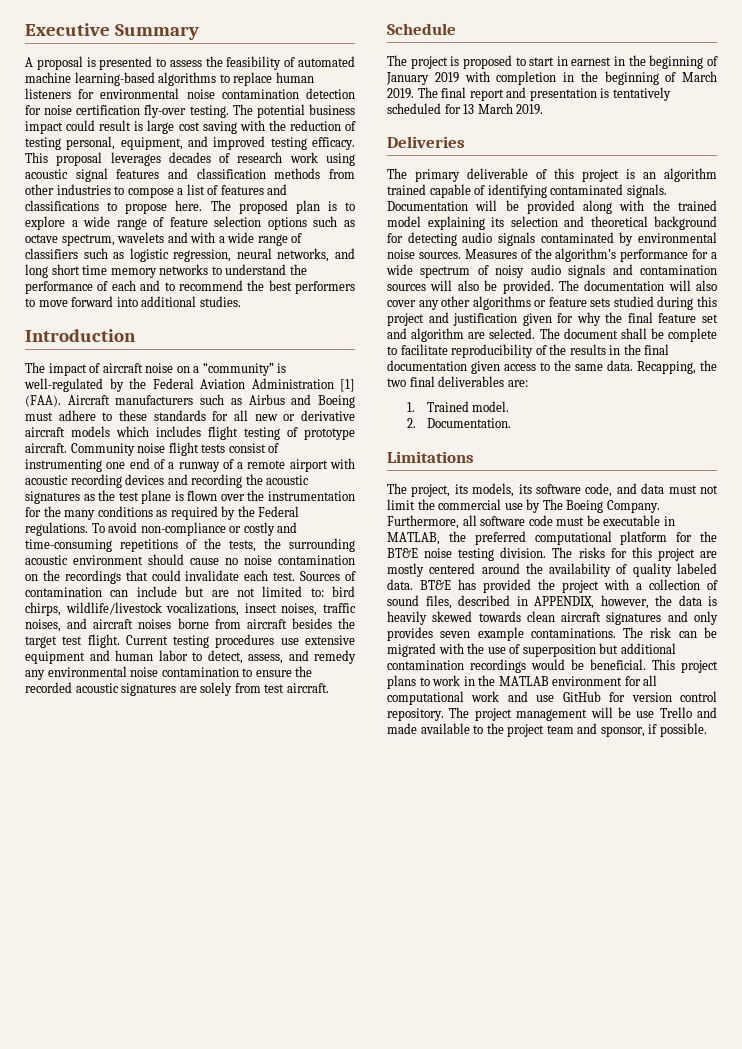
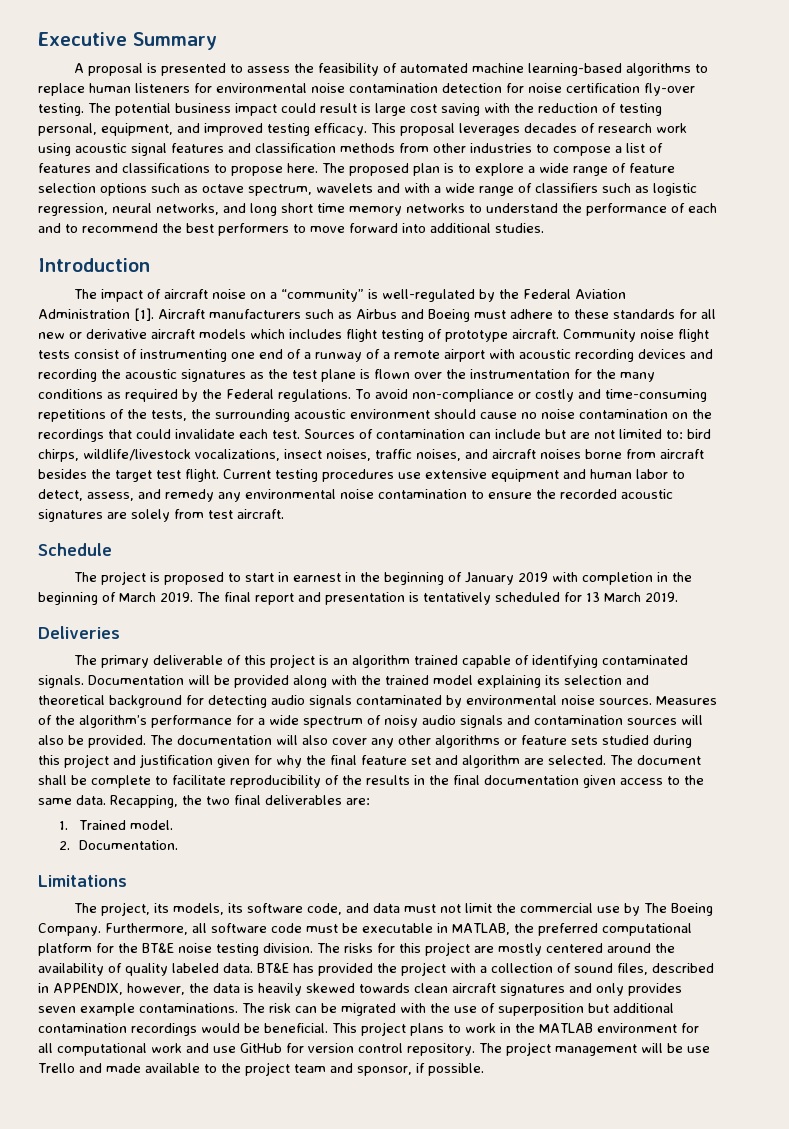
- The impact of aircraft noise on a “community” is well-regulated by the Federal Aviation Administration [1] (FAA).
+ The impact of aircraft noise on a “community” is well-regulated by the Federal Aviation Administration [1].

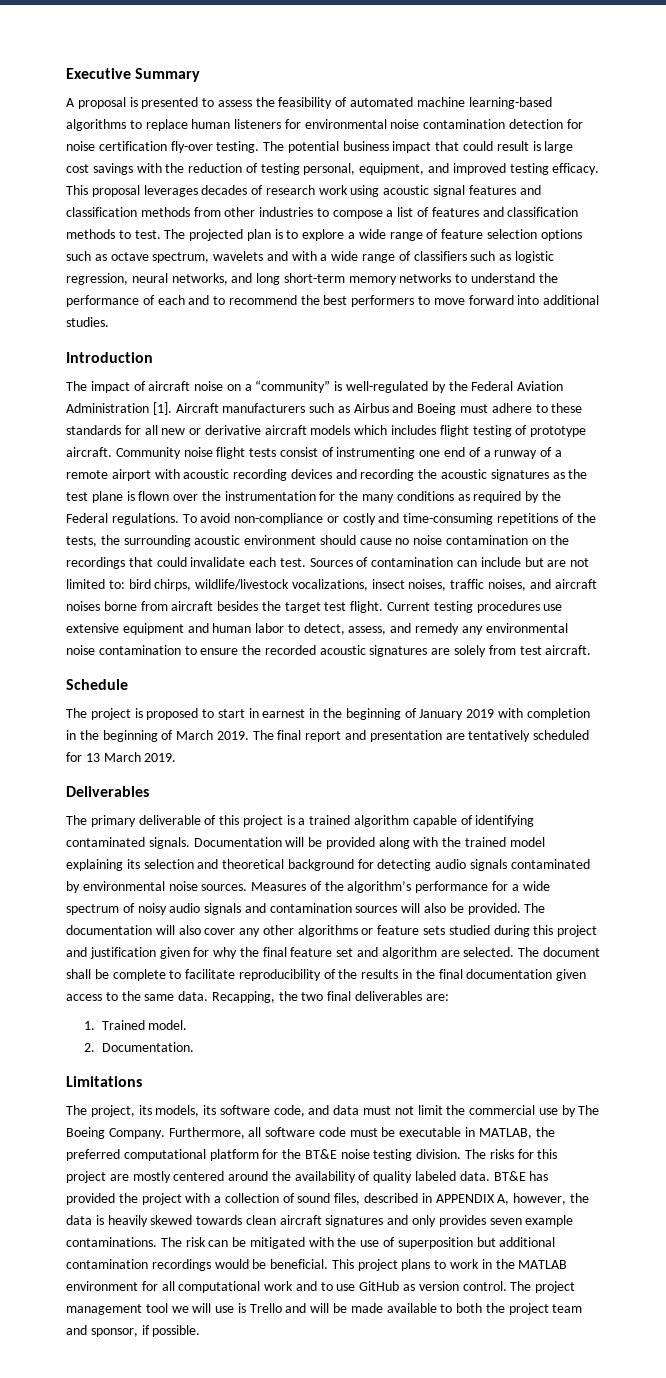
- The potential business impact could result is large cost saving with the reduction of testing personal, equipment, and improved testing efficacy.
+ The potential business impact that could result is large cost savings with the reduction of testing personal, equipment, and improved testing efficacy.
- This proposal leverages decades of research work using acoustic signal features and classification methods from other industries to compose a list of features and classifications to propose here. The proposed plan is to explore a wide range of feature selection options such as octave spectrum, wavelets and with a wide range of classifiers such as logistic regression, neural networks, and long short time memory networks to understand the performance of each and to recommend the best performers to move forward into additional studies.
+ This proposal leverages decades of research work using acoustic signal features and classification methods from other industries to compose a list of features and classification methods to test. The projected plan is to explore a wide range of feature selection options such as octave spectrum, wavelets and with a wide range of classifiers such as logistic regression, neural networks, and long short-term memory networks to understand the performance of each and to recommend the best performers to move forward into additional studies.
- The final report and presentation is tentatively scheduled for 13 March 2019.
+ The final report and presentation are tentatively scheduled for 13 March 2019.
- Deliveries
+ Deliverables
- The primary deliverable of this project is an algorithm trained capable of identifying contaminated signals.
+ The primary deliverable of this project is a trained algorithm capable of identifying contaminated signals.
- BT&E has provided the project with a collection of sound files, described in APPENDIX, however, the data is heavily skewed towards clean aircraft signatures and only provides seven example contaminations.
+ BT&E has provided the project with a collection of sound files, described in APPENDIX A, however, the data is heavily skewed towards clean aircraft signatures and only provides seven example contaminations.
- The risk can be migrated with the use of superposition but additional contamination recordings would be beneficial.
+ The risk can be mitigated with the use of superposition but additional contamination recordings would be beneficial.
- This project plans to work in the MATLAB environment for all computational work and use GitHub for version control repository. The project management will be use Trello and made available to the project team and sponsor, if possible.
+ This project plans to work in the MATLAB environment for all computational work and to use GitHub as version control. The project management tool we will use is Trello and will be made available to both the project team and sponsor, if possible.

